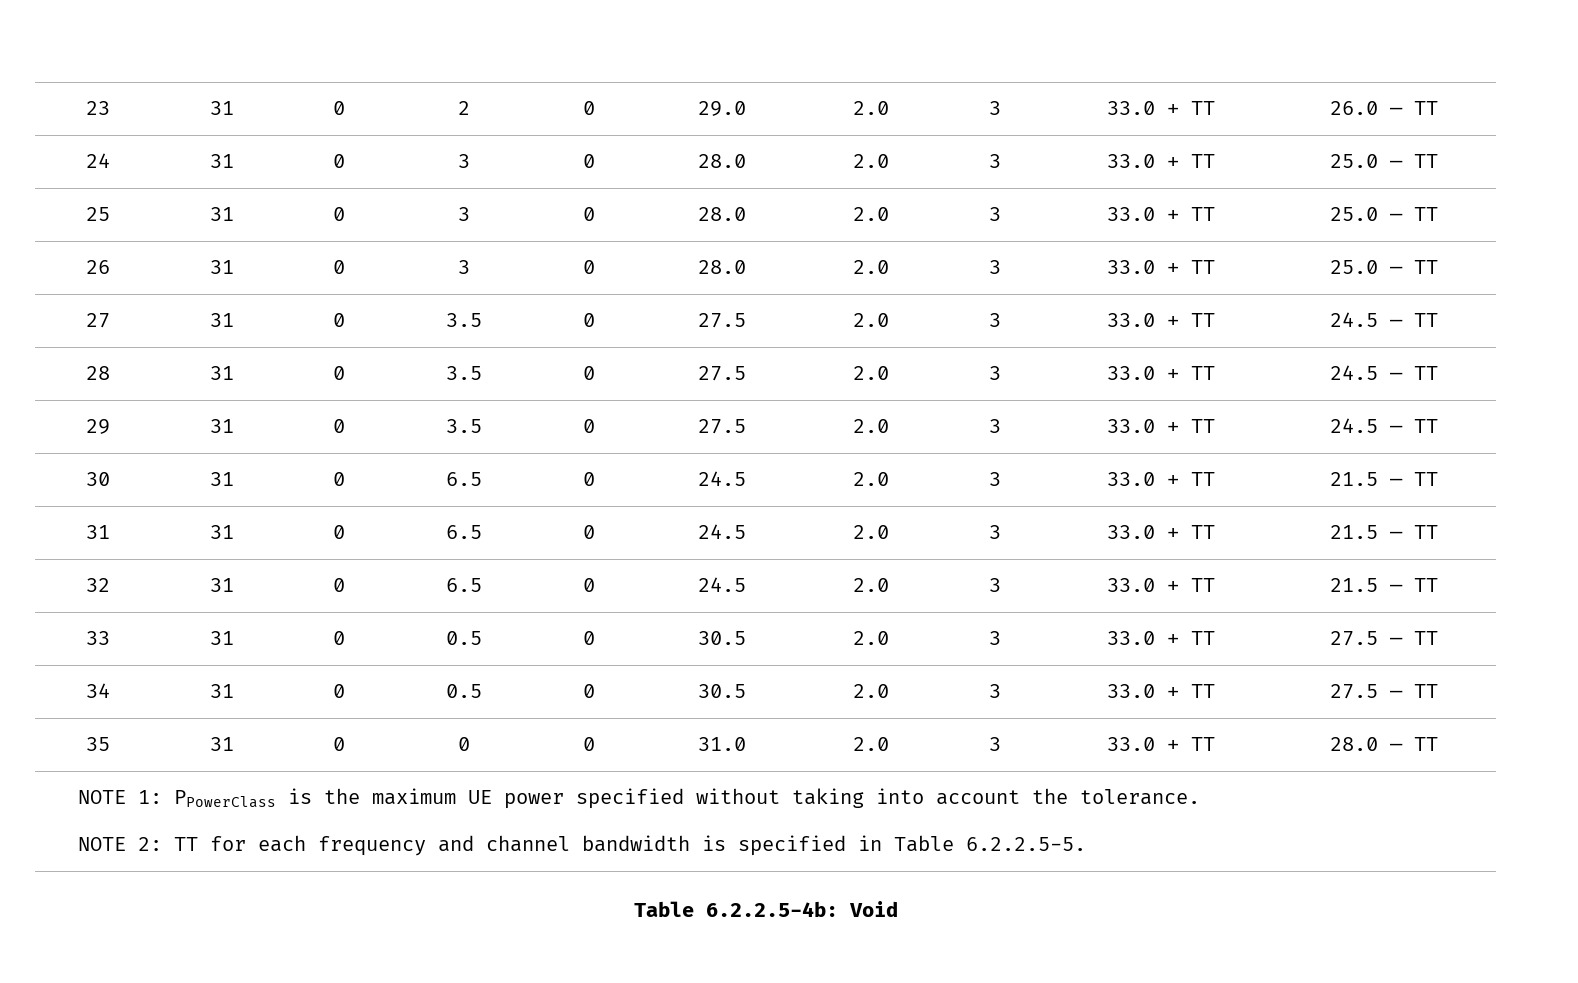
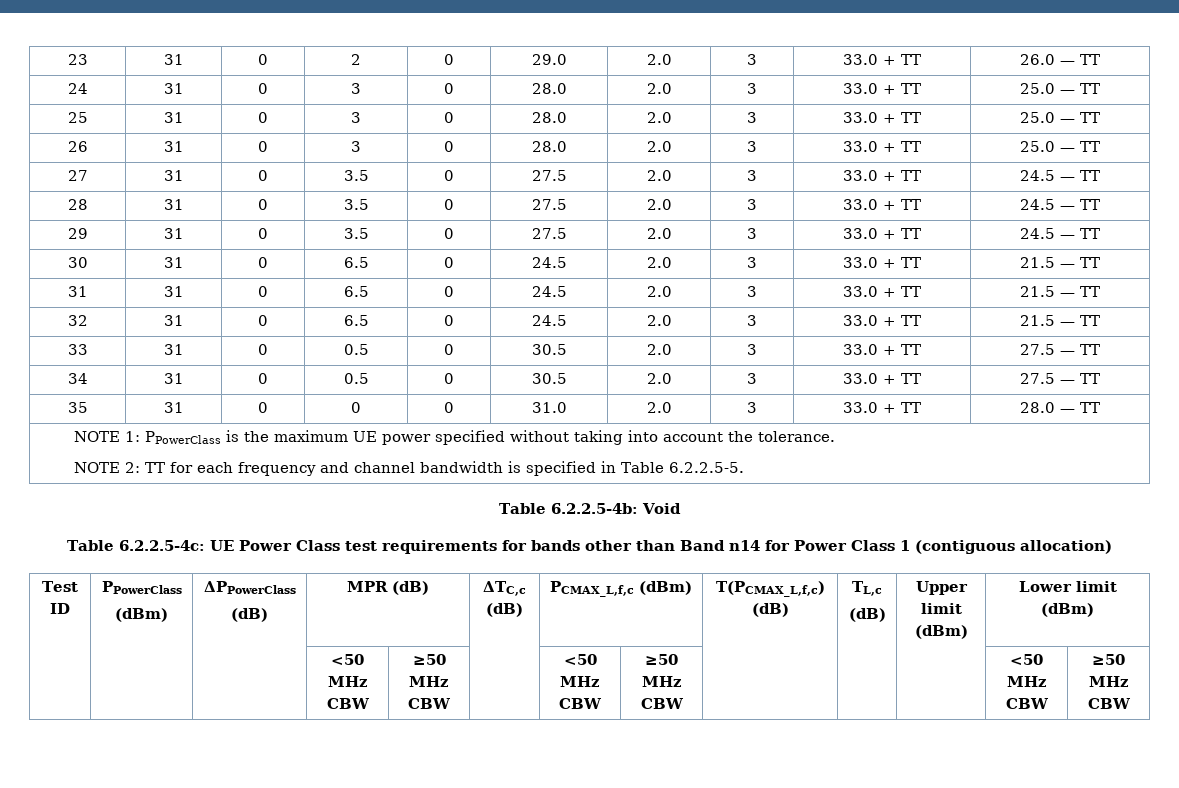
+ Table 6.2.2.5-4c: UE Power Class test requirements for bands other than Band n14 for Power Class 1 (contiguous allocation)
+ Test ID | PPowerClass
+ (dBm) | ΔPPowerClass
+ (dB) | MPR (dB) | ΔTC,c (dB) | PCMAX_L,f,c (dBm) | T(PCMAX_L,f,c) (dB) | TL,c
+ (dB) | Upper limit (dBm) | Lower limit (dBm)
+ | | | <50 MHz CBW | ≥50 MHz CBW | | <50 MHz CBW | ≥50 MHz CBW | | | | <50 MHz CBW | ≥50 MHz CBW

